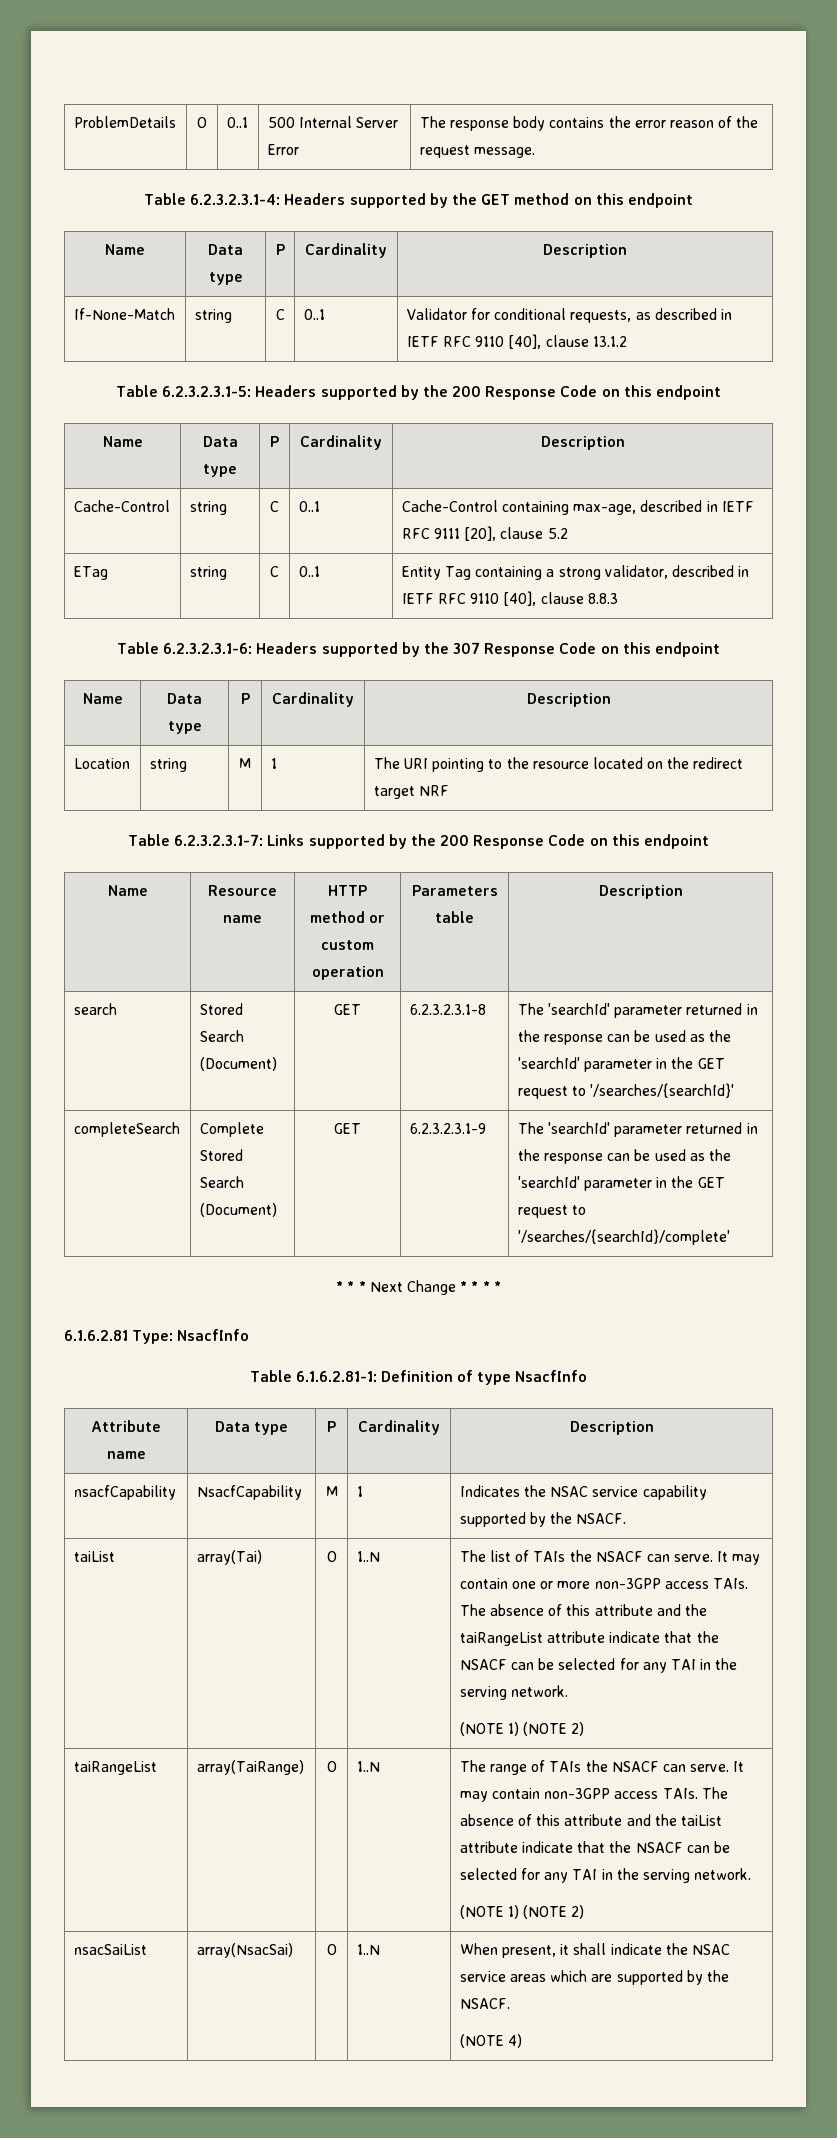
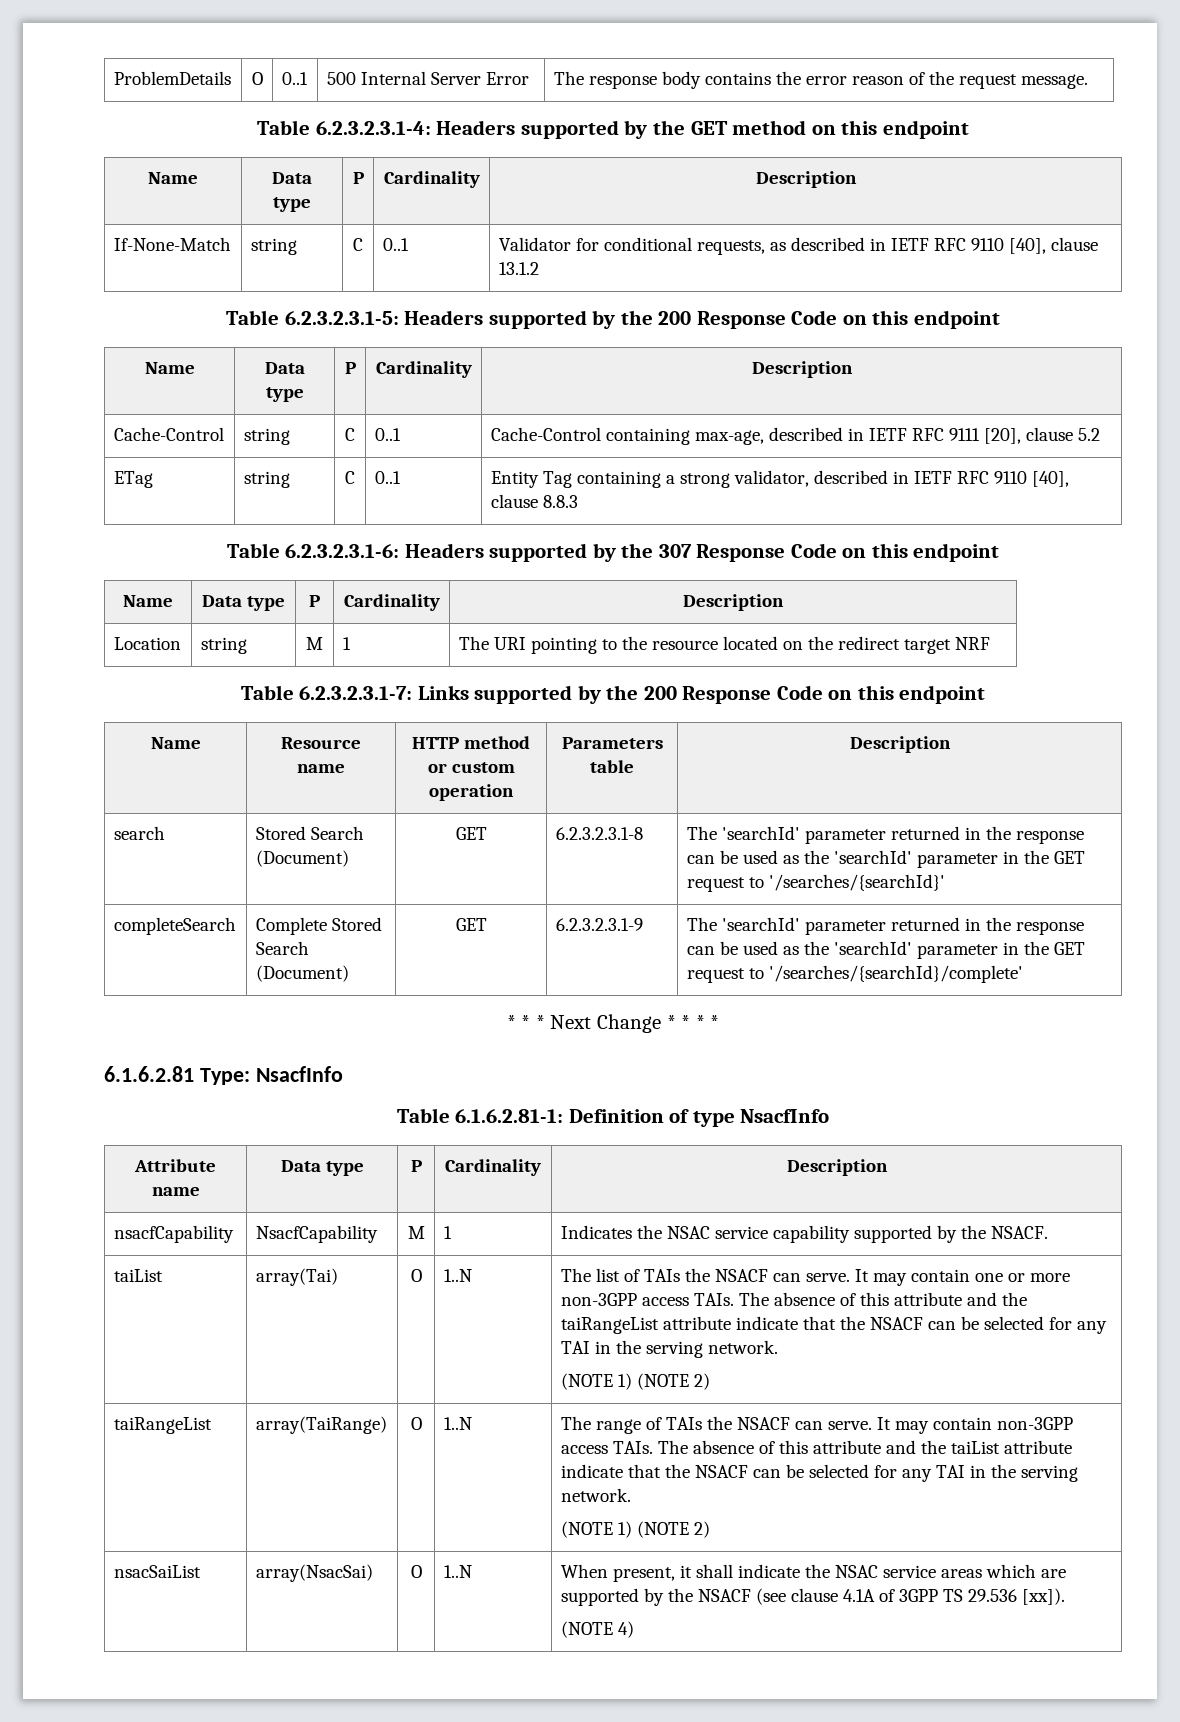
- nsacSaiList | array(NsacSai) | O | 1..N | When present, it shall indicate the NSAC service areas which are supported by the NSACF.
+ nsacSaiList | array(NsacSai) | O | 1..N | When present, it shall indicate the NSAC service areas which are supported by the NSACF (see clause 4.1A of 3GPP TS 29.536 [xx]).

